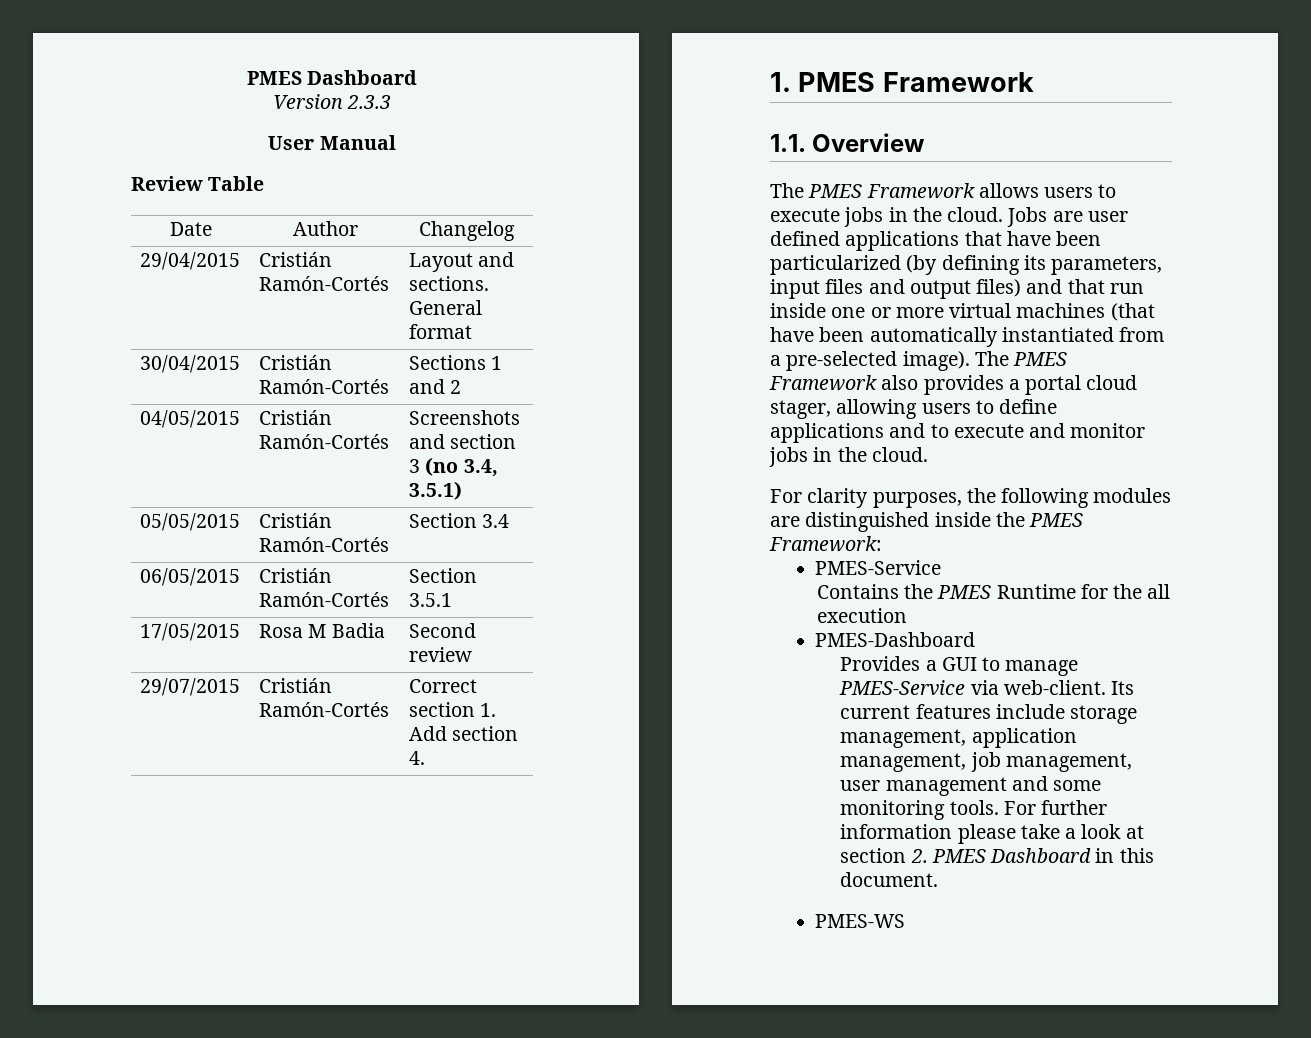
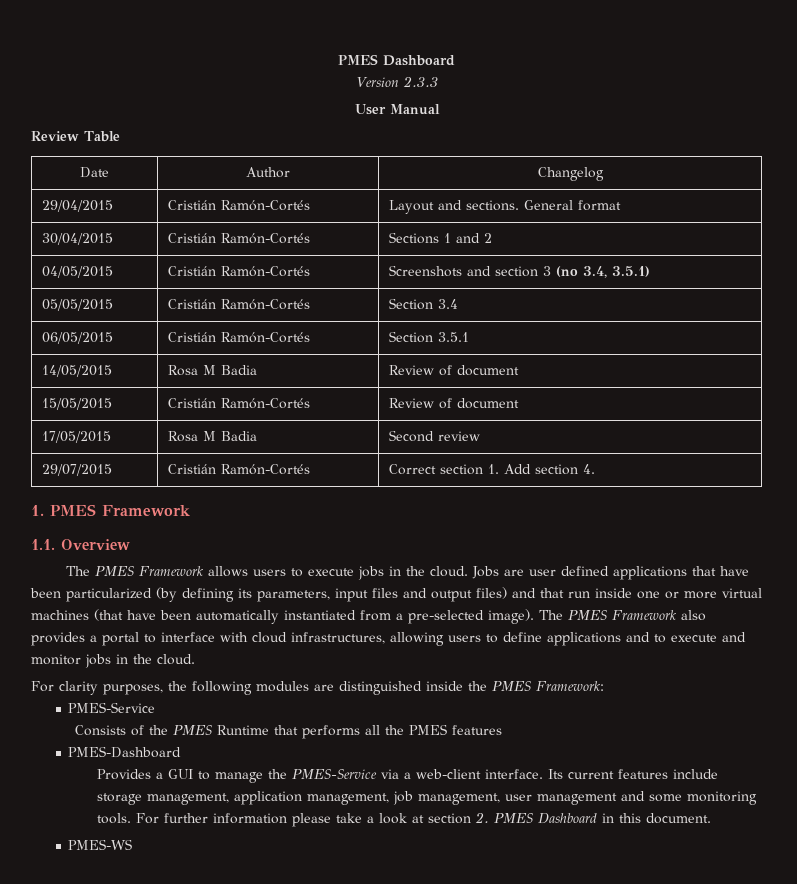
+ 14/05/2015 | Rosa M Badia | Review of document
+ 15/05/2015 | Cristián Ramón-Cortés | Review of document
- The PMES Framework also provides a portal cloud stager, allowing users to define applications and to execute and monitor jobs in the cloud.
+ The PMES Framework also provides a portal to interface with cloud infrastructures, allowing users to define applications and to execute and monitor jobs in the cloud.
- Contains the PMES Runtime for the all execution
+ Consists of the PMES Runtime that performs all the PMES features
- Provides a GUI to manage PMES-Service via web-client.
+ Provides a GUI to manage the PMES-Service via a web-client interface.

